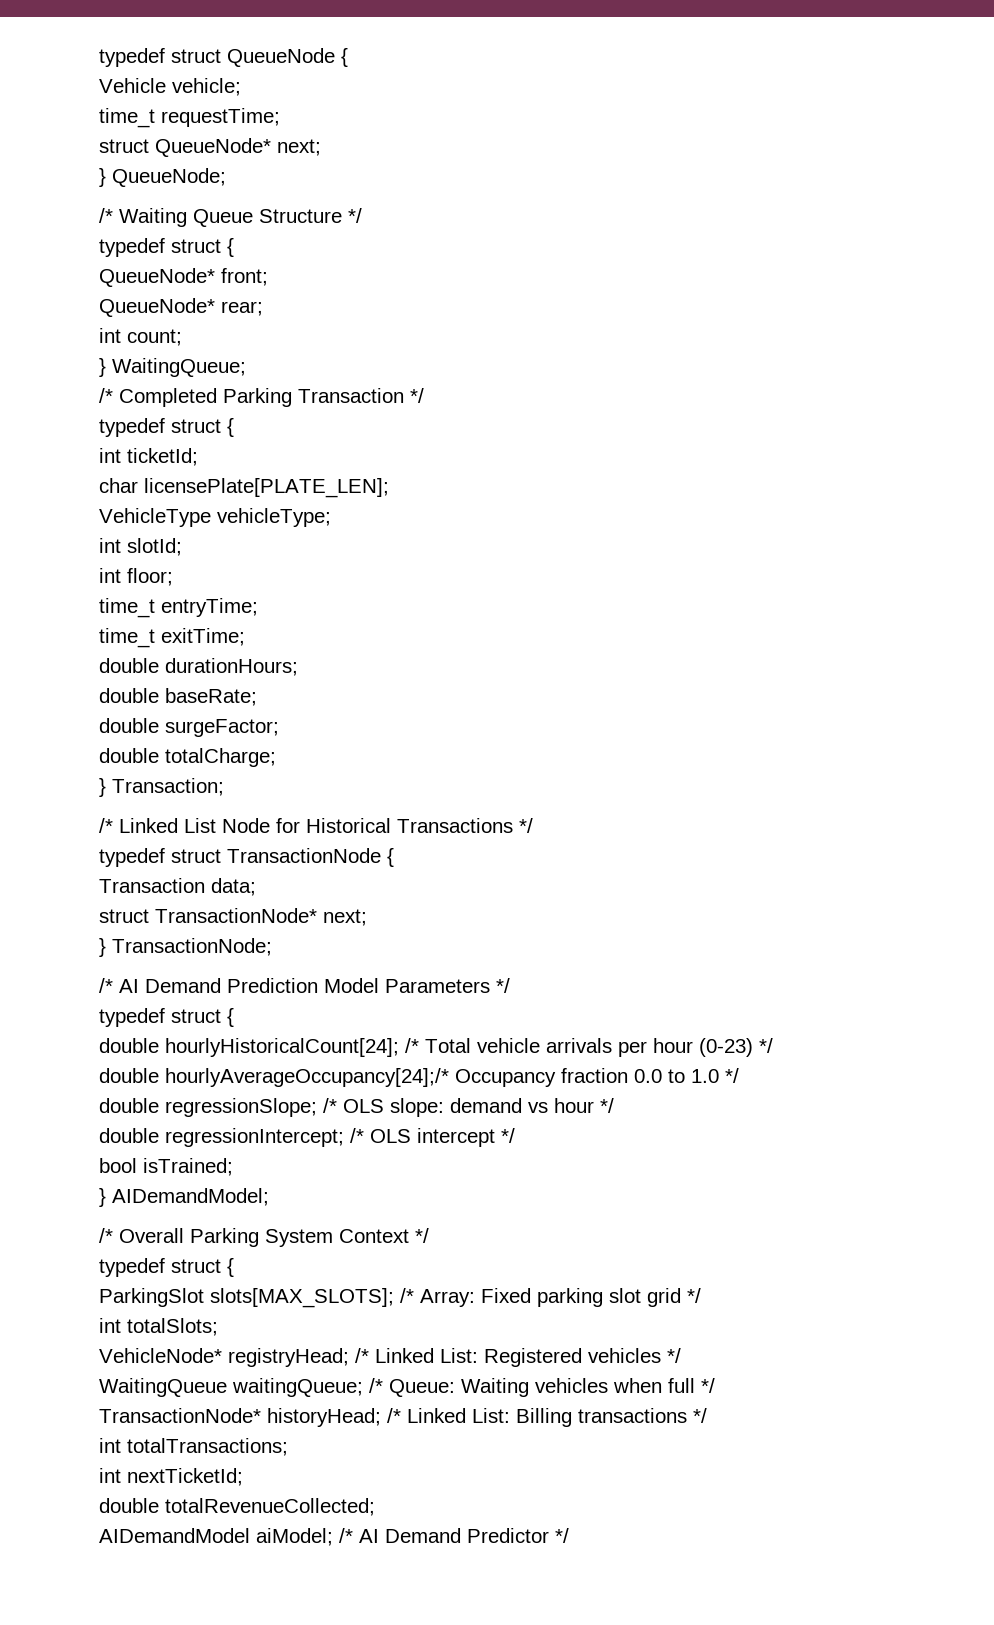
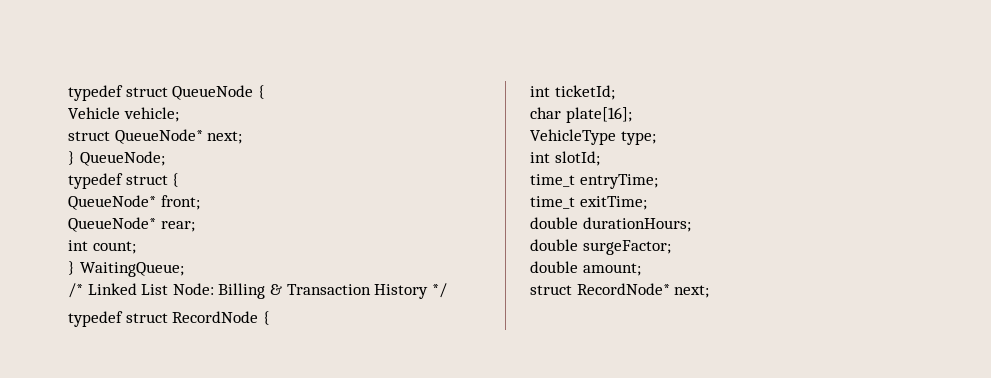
- time_t requestTime;
- /* Waiting Queue Structure */
- /* Completed Parking Transaction */
- typedef struct {
+ /* Linked List Node: Billing & Transaction History */
+ typedef struct RecordNode {
- char licensePlate[PLATE_LEN];
+ char plate[16];
- VehicleType vehicleType;
+ VehicleType type;
- int floor;
- double baseRate;
- double totalCharge;
- } Transaction;
- /* Linked List Node for Historical Transactions */
- typedef struct TransactionNode {
- Transaction data;
- struct TransactionNode* next;
- } TransactionNode;
- /* AI Demand Prediction Model Parameters */
- typedef struct {
- double hourlyHistoricalCount[24]; /* Total vehicle arrivals per hour (0-23) */
- double hourlyAverageOccupancy[24];/* Occupancy fraction 0.0 to 1.0 */
- double regressionSlope; /* OLS slope: demand vs hour */
- double regressionIntercept; /* OLS intercept */
- bool isTrained;
- } AIDemandModel;
- /* Overall Parking System Context */
- typedef struct {
- ParkingSlot slots[MAX_SLOTS]; /* Array: Fixed parking slot grid */
- int totalSlots;
- VehicleNode* registryHead; /* Linked List: Registered vehicles */
- WaitingQueue waitingQueue; /* Queue: Waiting vehicles when full */
- TransactionNode* historyHead; /* Linked List: Billing transactions */
- int totalTransactions;
- int nextTicketId;
- double totalRevenueCollected;
- AIDemandModel aiModel; /* AI Demand Predictor */
+ double amount;
+ struct RecordNode* next;

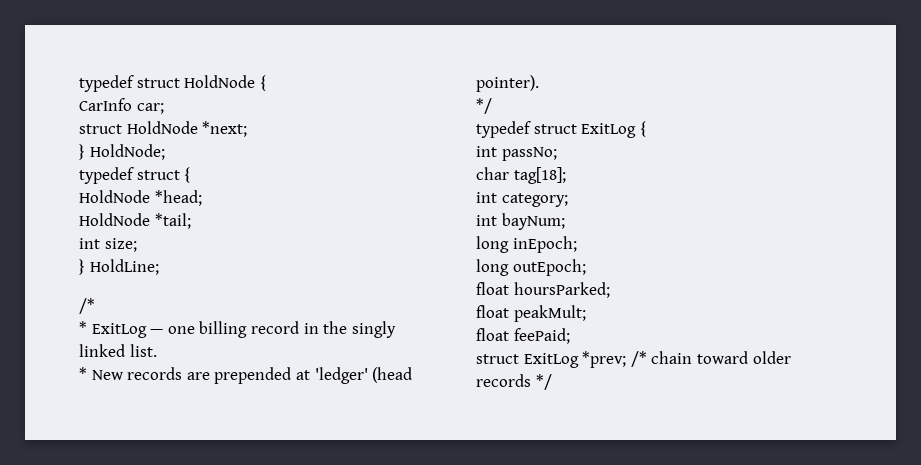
- typedef struct QueueNode {
- Vehicle vehicle;
- struct QueueNode* next;
- } QueueNode;
+ typedef struct HoldNode {
+ CarInfo car;
+ struct HoldNode *next;
+ } HoldNode;
- QueueNode* front;
- QueueNode* rear;
- int count;
- } WaitingQueue;
- /* Linked List Node: Billing & Transaction History */
+ HoldNode *head;
+ HoldNode *tail;
+ int size;
+ } HoldLine;
+ /*
+ * ExitLog — one billing record in the singly linked list.
+ * New records are prepended at 'ledger' (head pointer).
+ */
- typedef struct RecordNode {
+ typedef struct ExitLog {
- int ticketId;
+ int passNo;
- char plate[16];
- VehicleType type;
- int slotId;
- time_t entryTime;
- time_t exitTime;
- double durationHours;
- double surgeFactor;
- double amount;
- struct RecordNode* next;
+ char tag[18];
+ int category;
+ int bayNum;
+ long inEpoch;
+ long outEpoch;
+ float hoursParked;
+ float peakMult;
+ float feePaid;
+ struct ExitLog *prev; /* chain toward older records */

